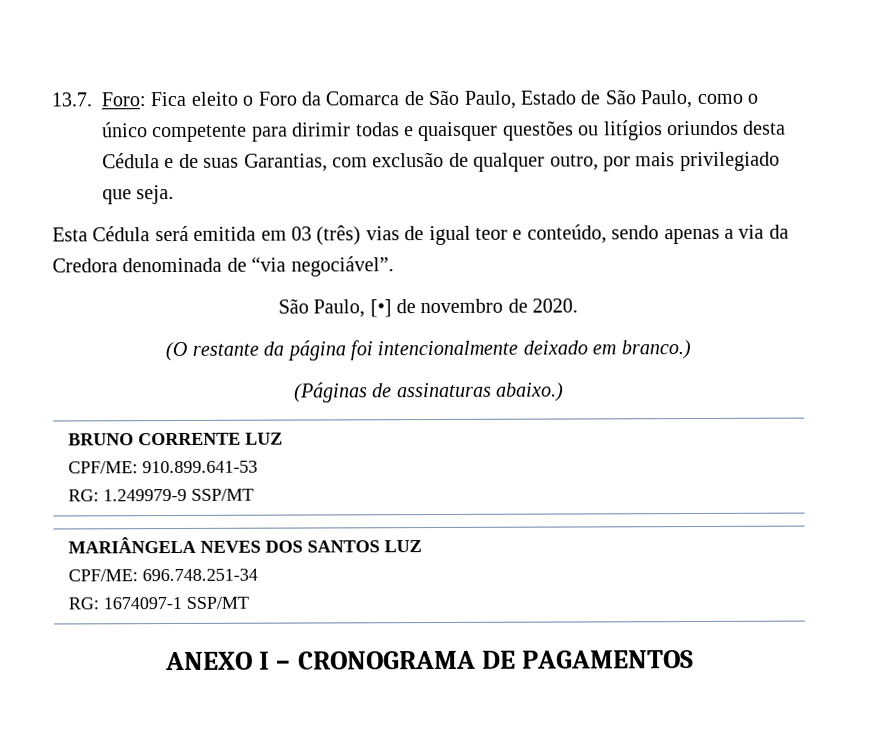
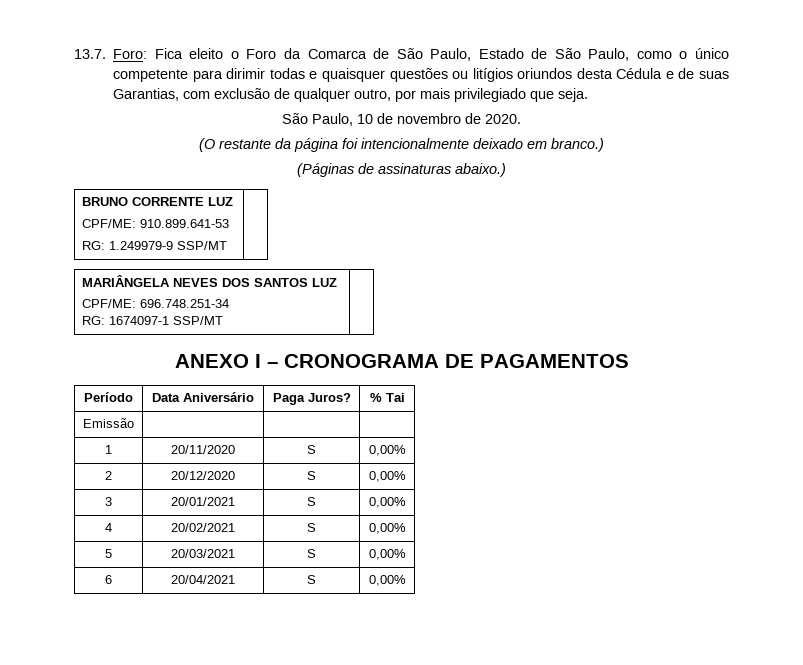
- Esta Cédula será emitida em 03 (três) vias de igual teor e conteúdo, sendo apenas a via da Credora denominada de “via negociável”.
- São Paulo, [•] de novembro de 2020.
+ São Paulo, 10 de novembro de 2020.
+ Período | Data Aniversário | Paga Juros? | % Tai
+ Emissão | | |
+ 1 | 20/11/2020 | S | 0,00%
+ 2 | 20/12/2020 | S | 0,00%
+ 3 | 20/01/2021 | S | 0,00%
+ 4 | 20/02/2021 | S | 0,00%
+ 5 | 20/03/2021 | S | 0,00%
+ 6 | 20/04/2021 | S | 0,00%

